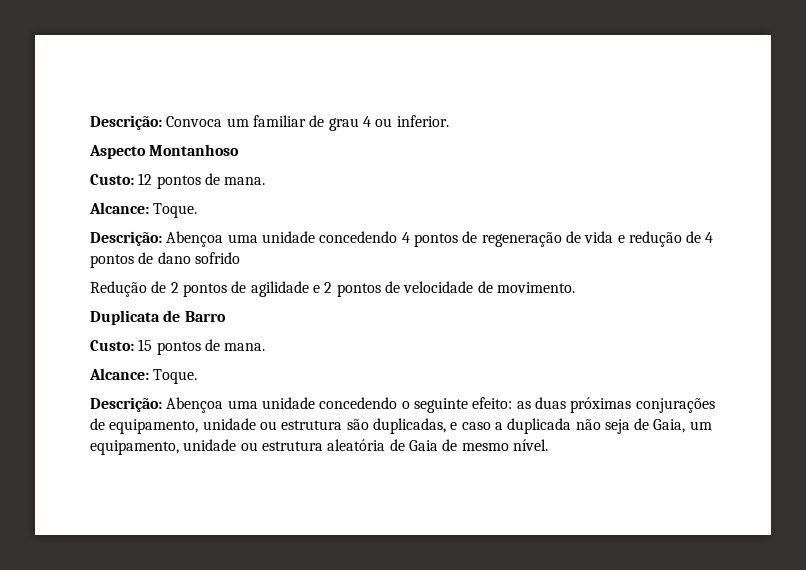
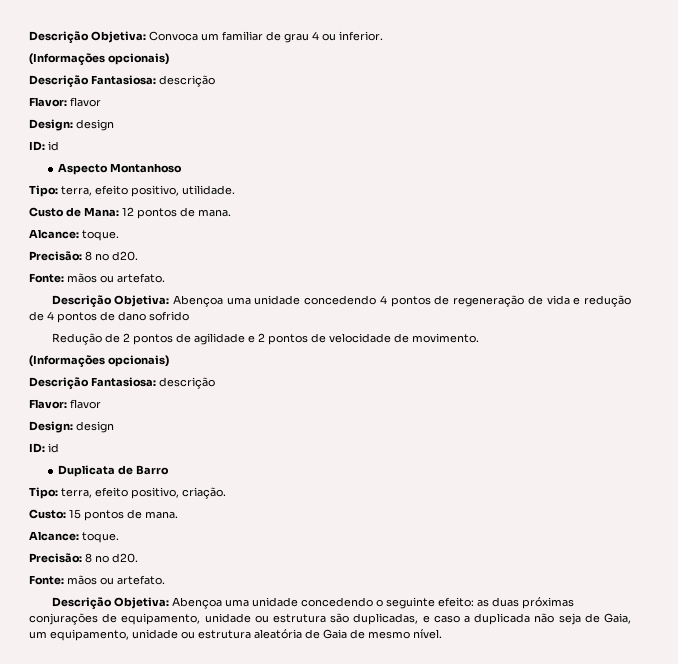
- Descrição: Convoca um familiar de grau 4 ou inferior.
+ Descrição Objetiva: Convoca um familiar de grau 4 ou inferior.
+ (Informações opcionais)
+ Descrição Fantasiosa: descrição
+ Flavor: flavor
+ Design: design
+ ID: id
  Aspecto Montanhoso
- Custo: 12 pontos de mana.
- Alcance: Toque.
- Descrição: Abençoa uma unidade concedendo 4 pontos de regeneração de vida e redução de 4 pontos de dano sofrido
+ Tipo: terra, efeito positivo, utilidade.
+ Custo de Mana: 12 pontos de mana.
+ Alcance: toque.
+ Precisão: 8 no d20.
+ Fonte: mãos ou artefato.
+ Descrição Objetiva: Abençoa uma unidade concedendo 4 pontos de regeneração de vida e redução de 4 pontos de dano sofrido
  Redução de 2 pontos de agilidade e 2 pontos de velocidade de movimento.
+ (Informações opcionais)
+ Descrição Fantasiosa: descrição
+ Flavor: flavor
+ Design: design
+ ID: id
  Duplicata de Barro
+ Tipo: terra, efeito positivo, criação.
  Custo: 15 pontos de mana.
- Alcance: Toque.
- Descrição: Abençoa uma unidade concedendo o seguinte efeito: as duas próximas conjurações de equipamento, unidade ou estrutura são duplicadas, e caso a duplicada não seja de Gaia, um equipamento, unidade ou estrutura aleatória de Gaia de mesmo nível.
+ Alcance: toque.
+ Precisão: 8 no d20.
+ Fonte: mãos ou artefato.
+ Descrição Objetiva: Abençoa uma unidade concedendo o seguinte efeito: as duas próximas conjurações de equipamento, unidade ou estrutura são duplicadas, e caso a duplicada não seja de Gaia, um equipamento, unidade ou estrutura aleatória de Gaia de mesmo nível.

